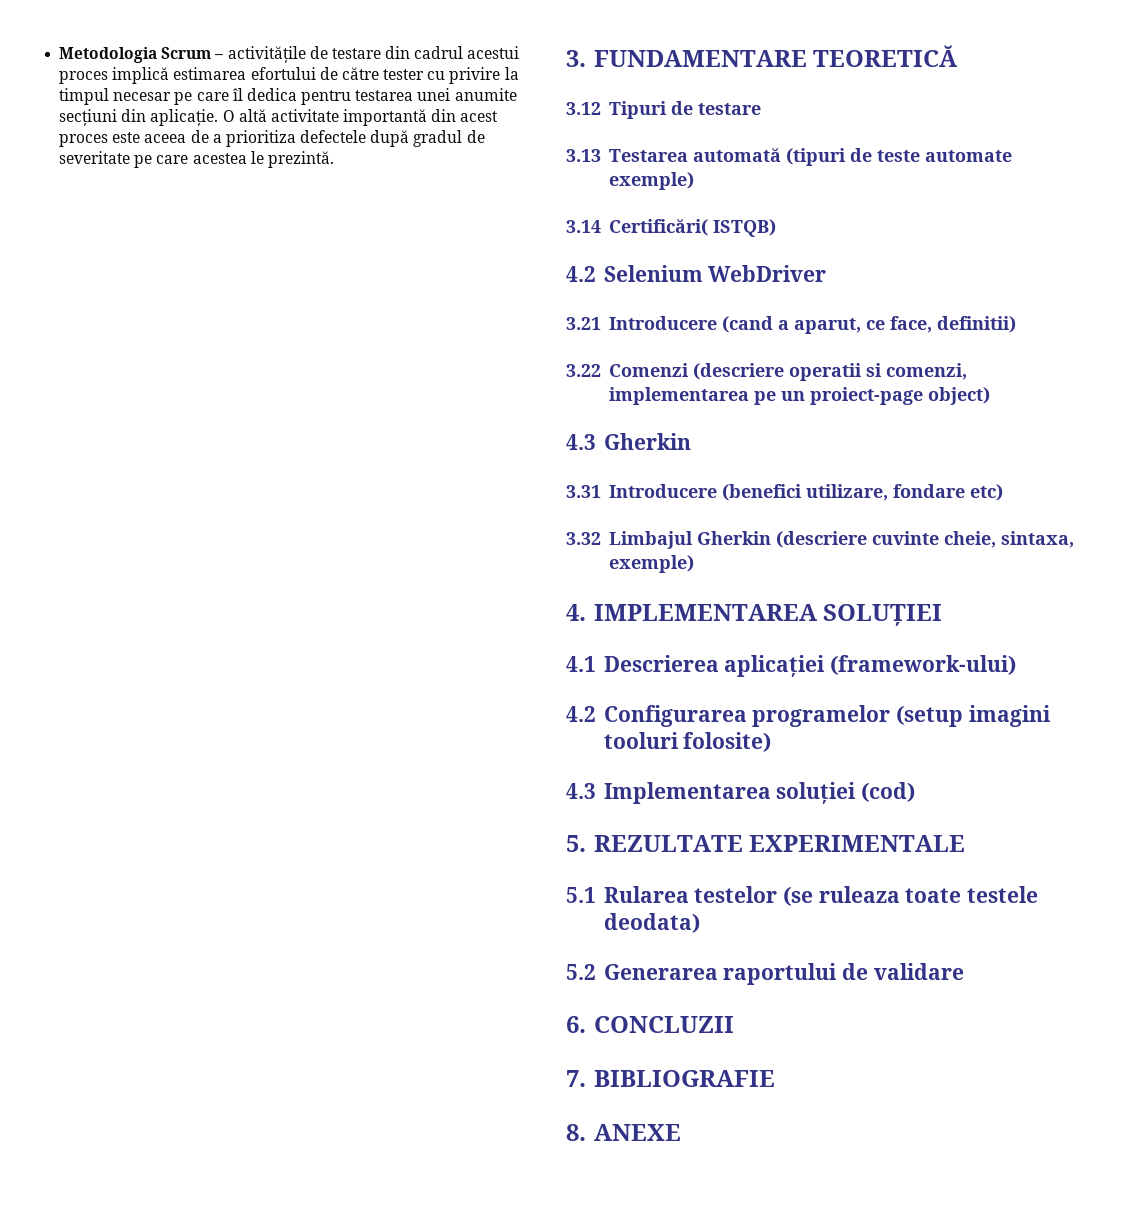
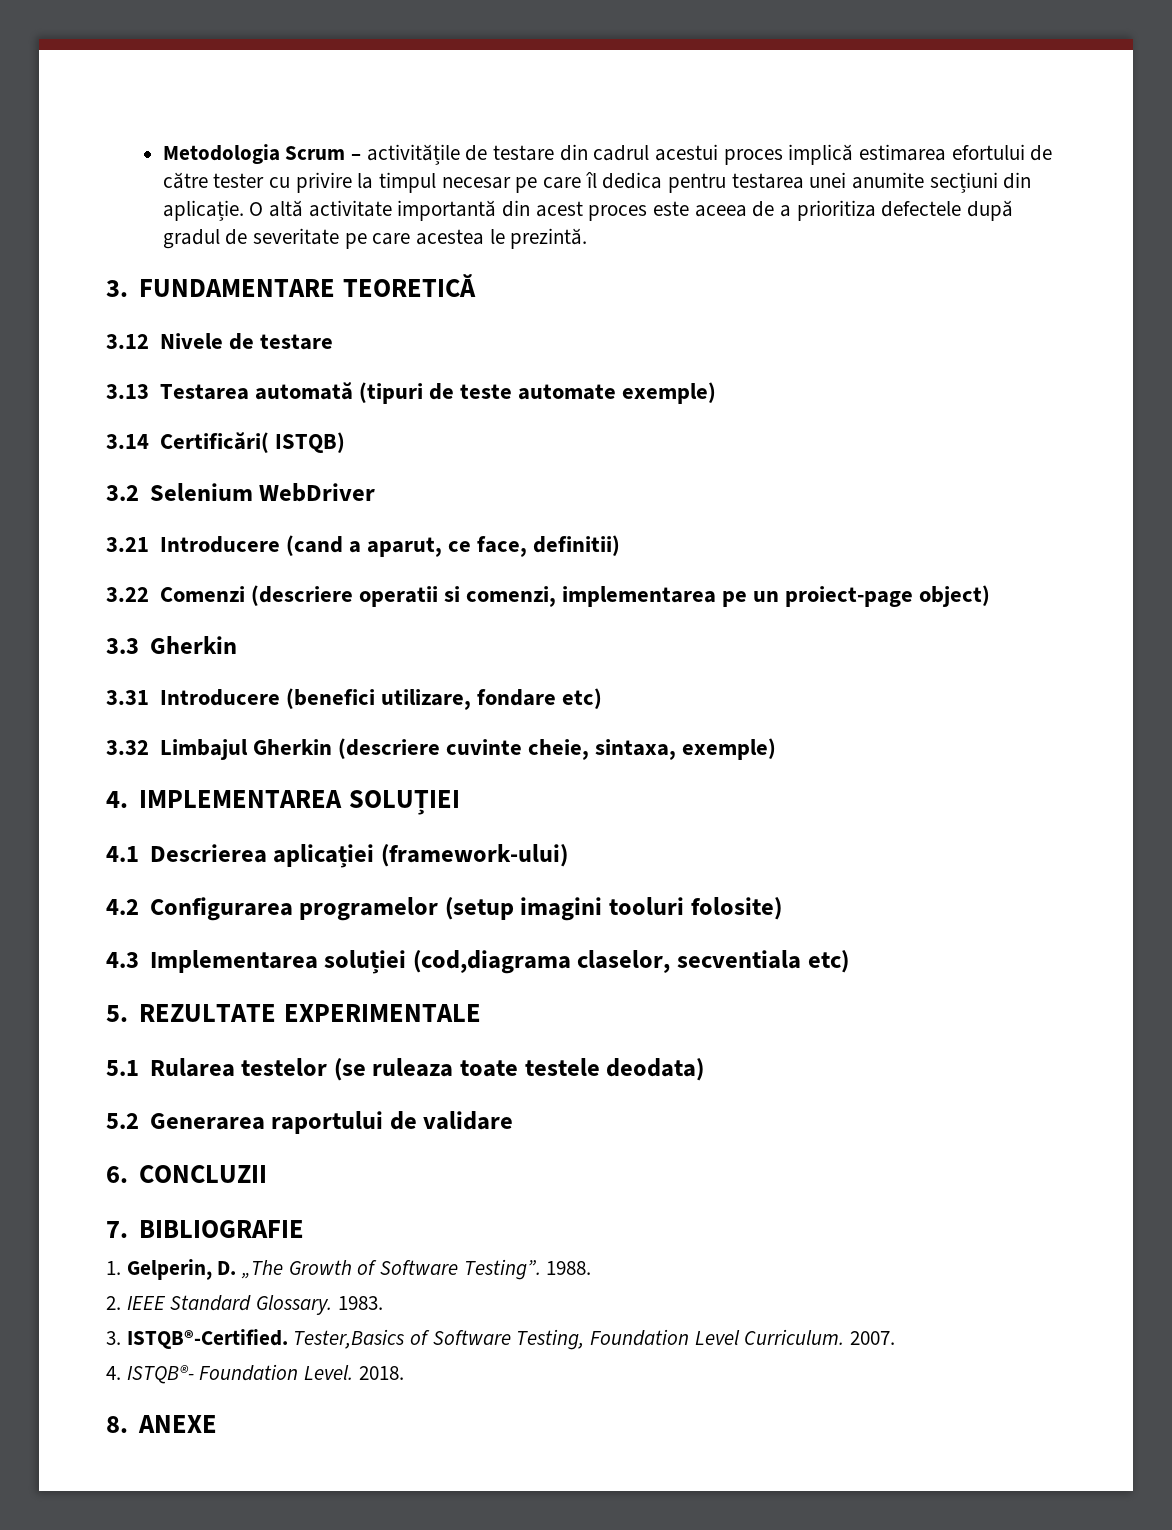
- 3.12 Tipuri de testare
+ 3.12 Nivele de testare
- 4.2 Selenium WebDriver
+ 3.2 Selenium WebDriver
- 4.3 Gherkin
+ 3.3 Gherkin
- 4.3 Implementarea soluției (cod)
+ 4.3 Implementarea soluției (cod,diagrama claselor, secventiala etc)
+ 1. Gelperin, D. „The Growth of Software Testing”. 1988.
+ 2. IEEE Standard Glossary. 1983.
+ 3. ISTQB®-Certified. Tester,Basics of Software Testing, Foundation Level Curriculum. 2007.
+ 4. ISTQB®- Foundation Level. 2018.

